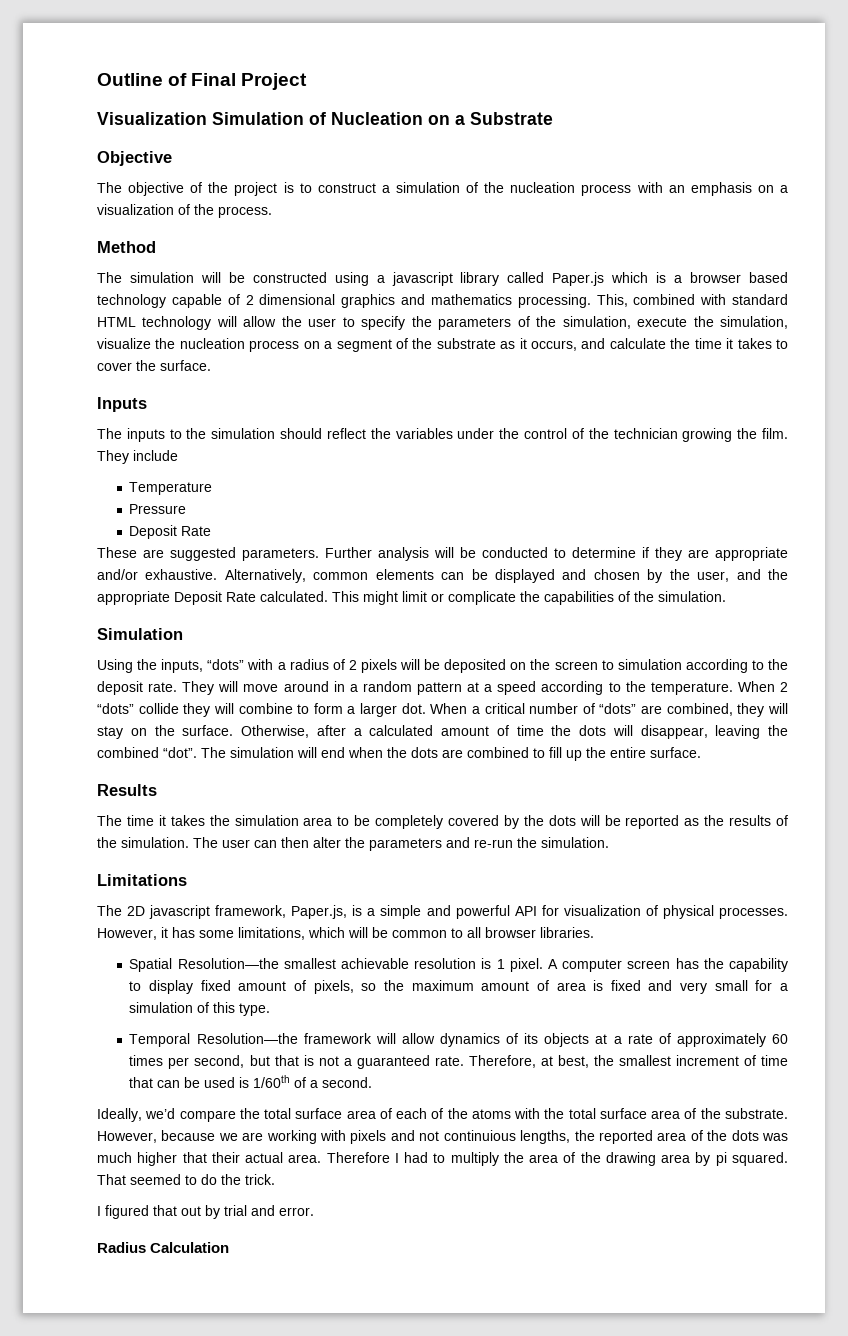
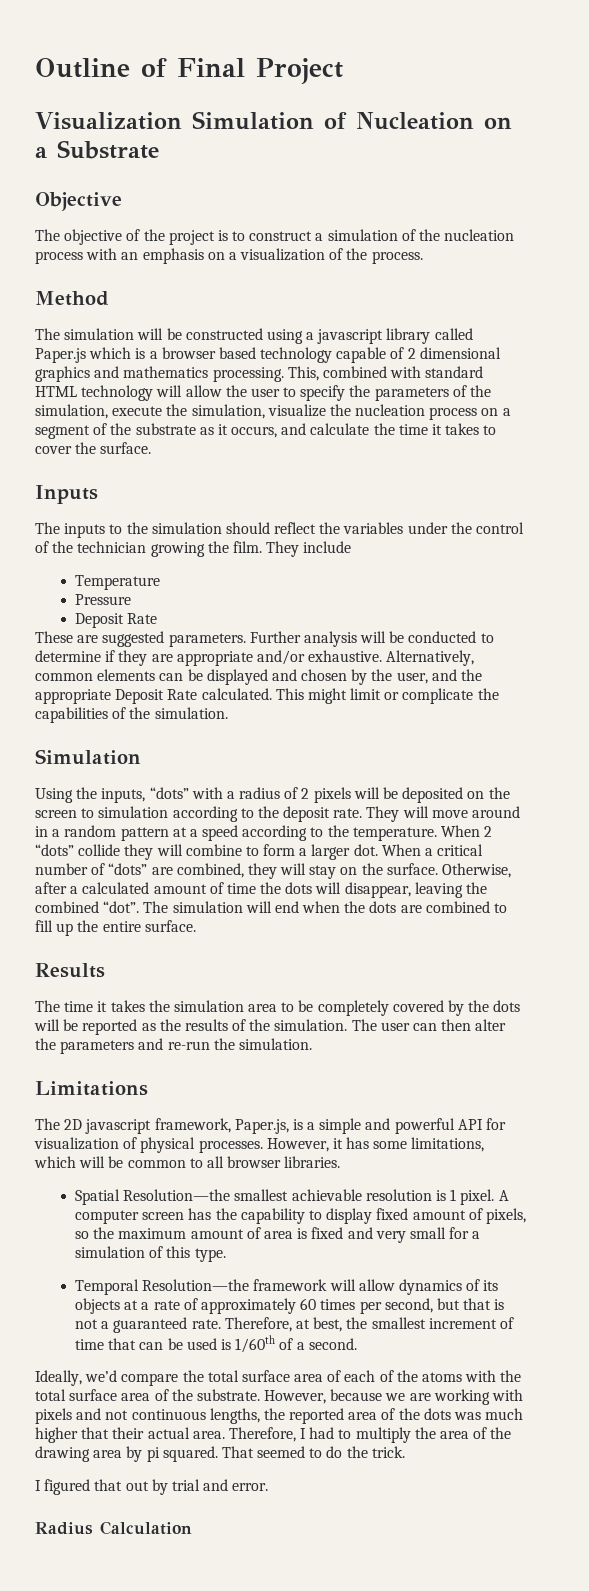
- However, because we are working with pixels and not continuious lengths, the reported area of the dots was much higher that their actual area.
+ However, because we are working with pixels and not continuous lengths, the reported area of the dots was much higher that their actual area.
- Therefore I had to multiply the area of the drawing area by pi squared.
+ Therefore, I had to multiply the area of the drawing area by pi squared.

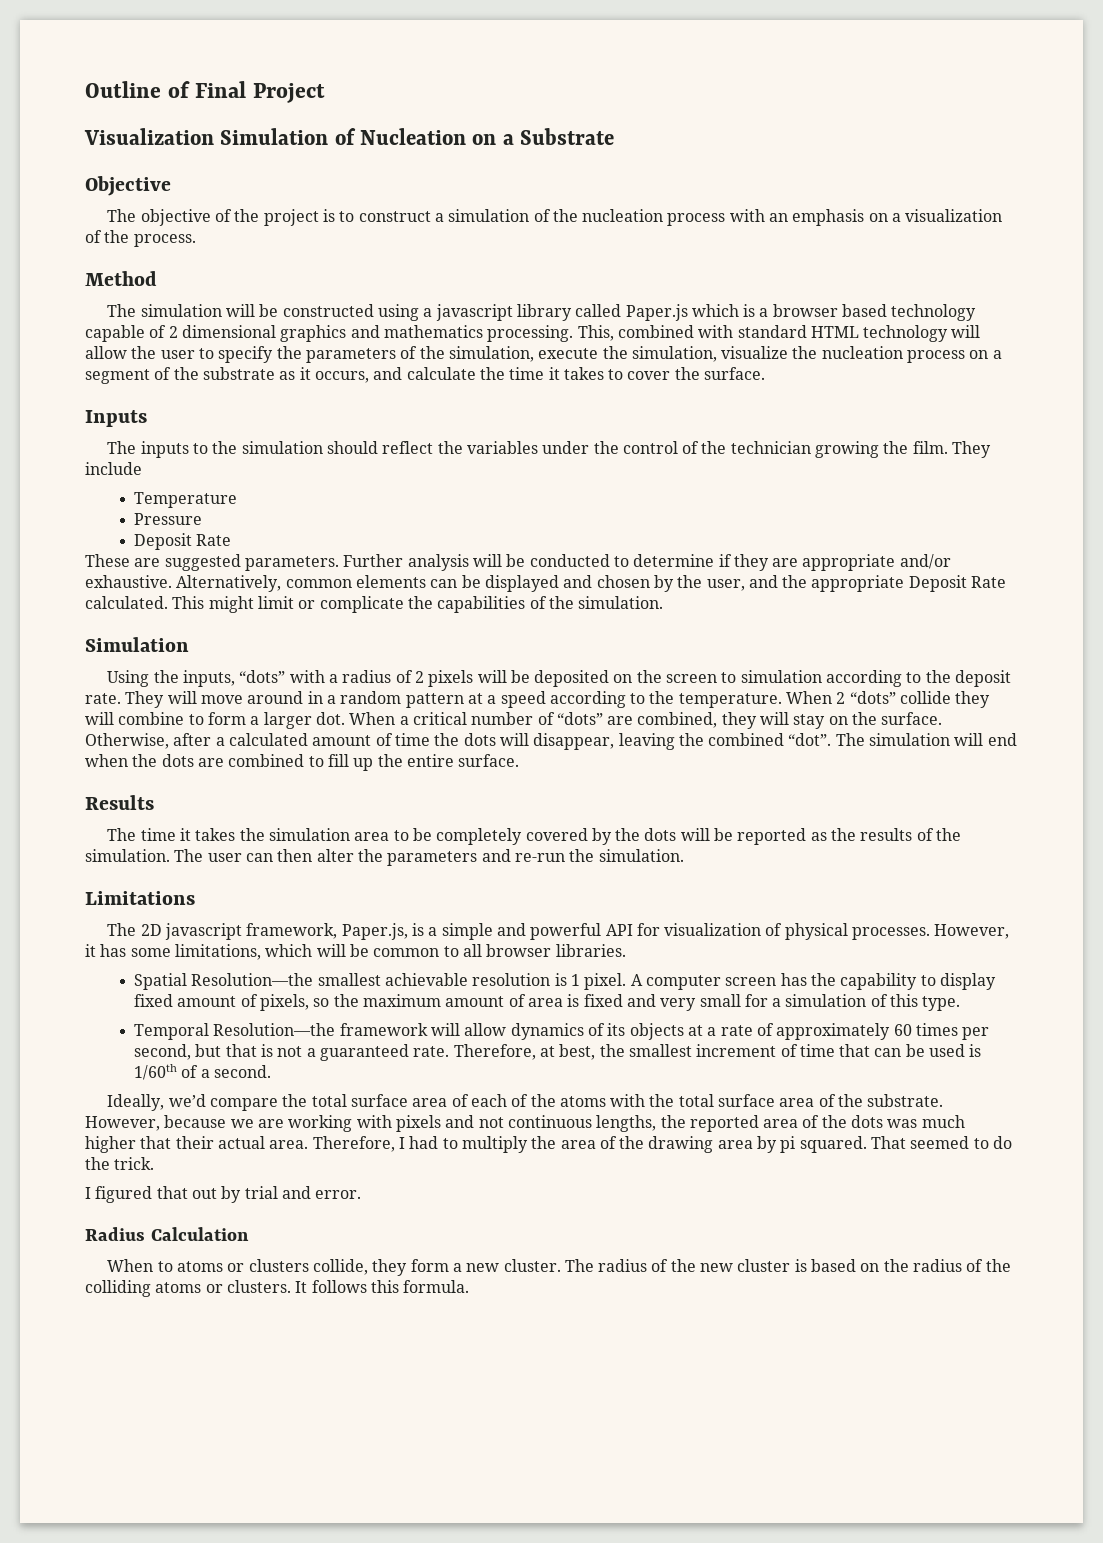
+ When to atoms or clusters collide, they form a new cluster. The radius of the new cluster is based on the radius of the colliding atoms or clusters. It follows this formula.

